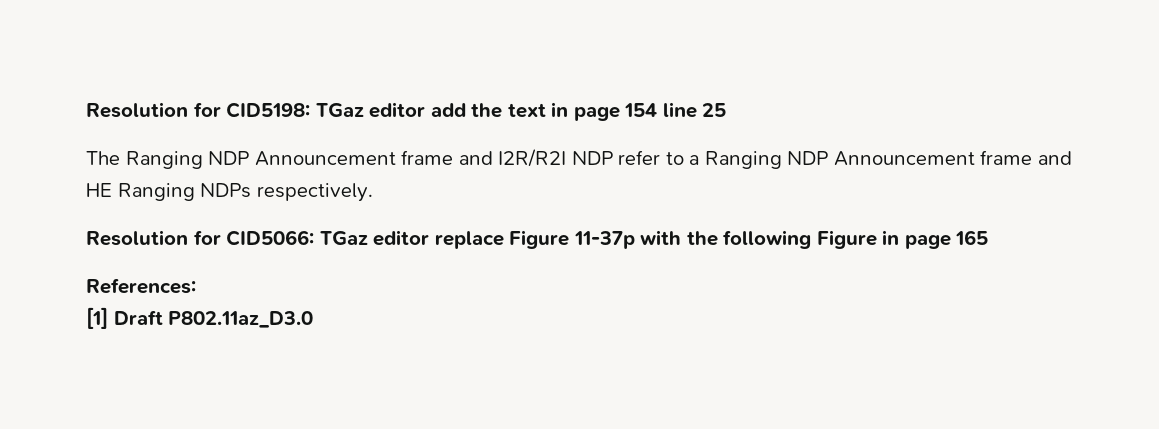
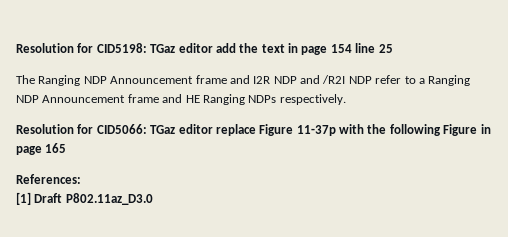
- The Ranging NDP Announcement frame and I2R/R2I NDP refer to a Ranging NDP Announcement frame and HE Ranging NDPs respectively.
+ The Ranging NDP Announcement frame and I2R NDP and /R2I NDP refer to a Ranging NDP Announcement frame and HE Ranging NDPs respectively.

